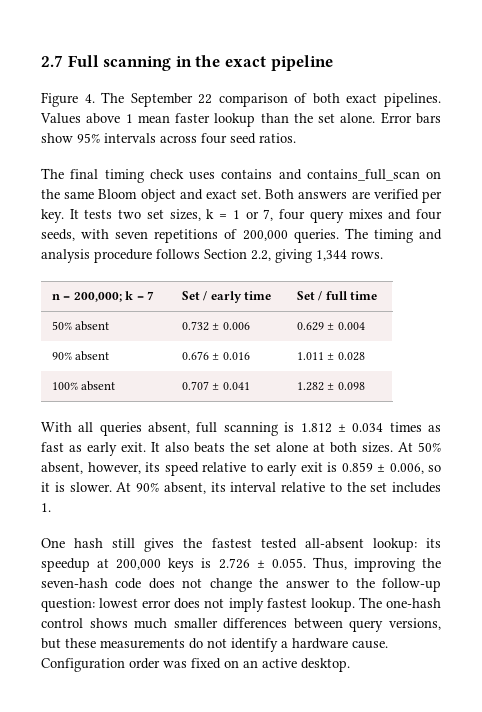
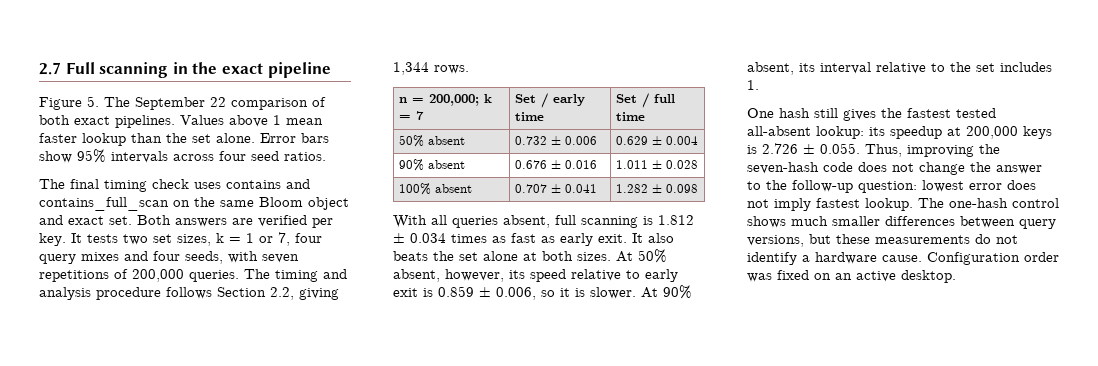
- Figure 4. The September 22 comparison of both exact pipelines.
+ Figure 5. The September 22 comparison of both exact pipelines.

